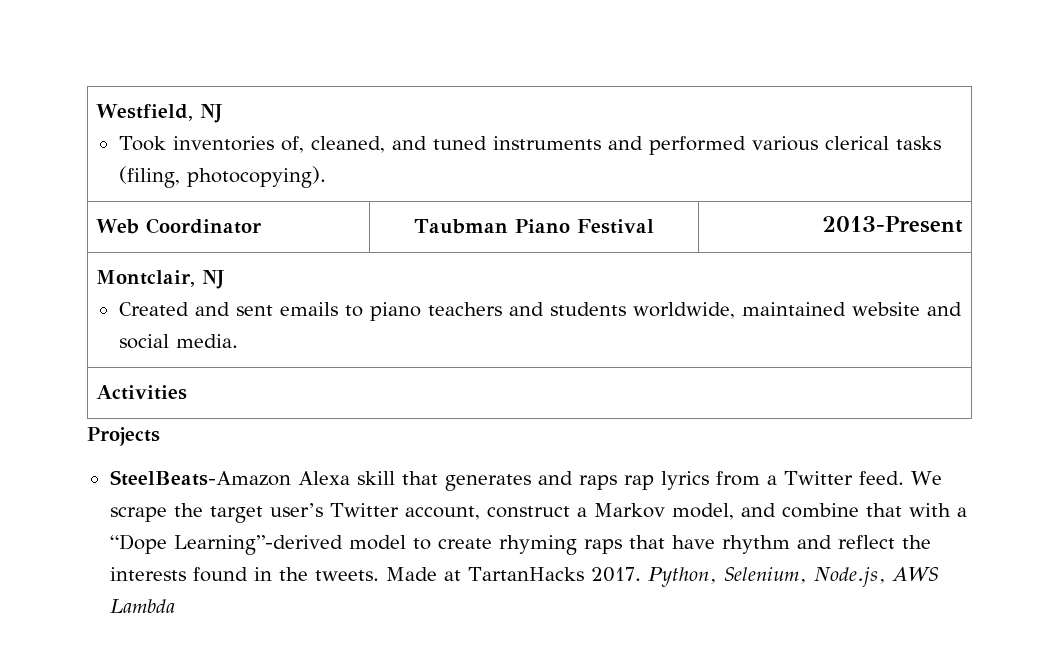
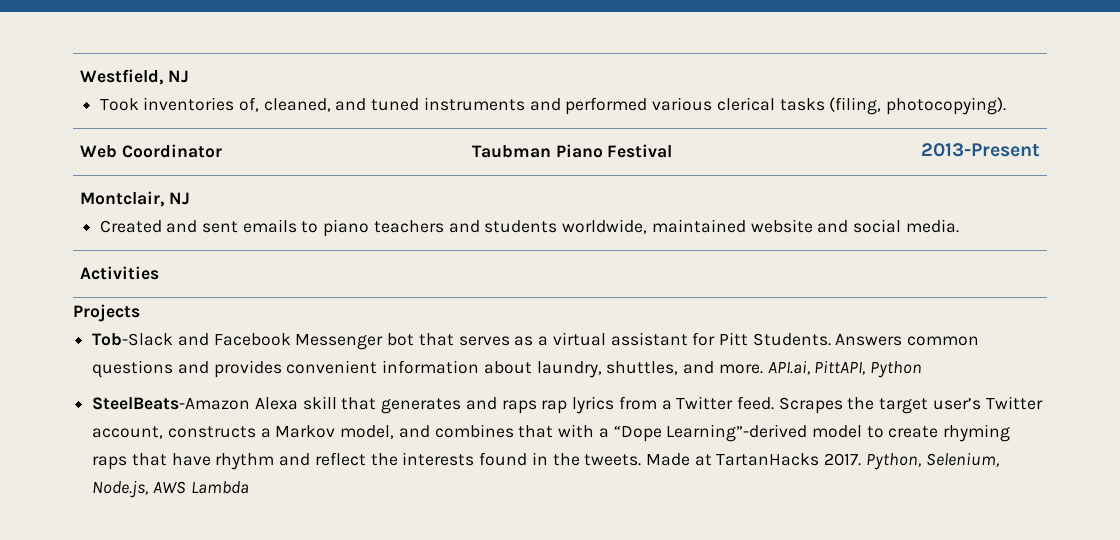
+ Tob-Slack and Facebook Messenger bot that serves as a virtual assistant for Pitt Students. Answers common questions and provides convenient information about laundry, shuttles, and more. API.ai, PittAPI, Python
- We scrape the target user’s Twitter account, construct a Markov model, and combine that with a “Dope Learning”-derived model to create rhyming raps that have rhythm and reflect the interests found in the tweets.
+ Scrapes the target user’s Twitter account, constructs a Markov model, and combines that with a “Dope Learning”-derived model to create rhyming raps that have rhythm and reflect the interests found in the tweets.

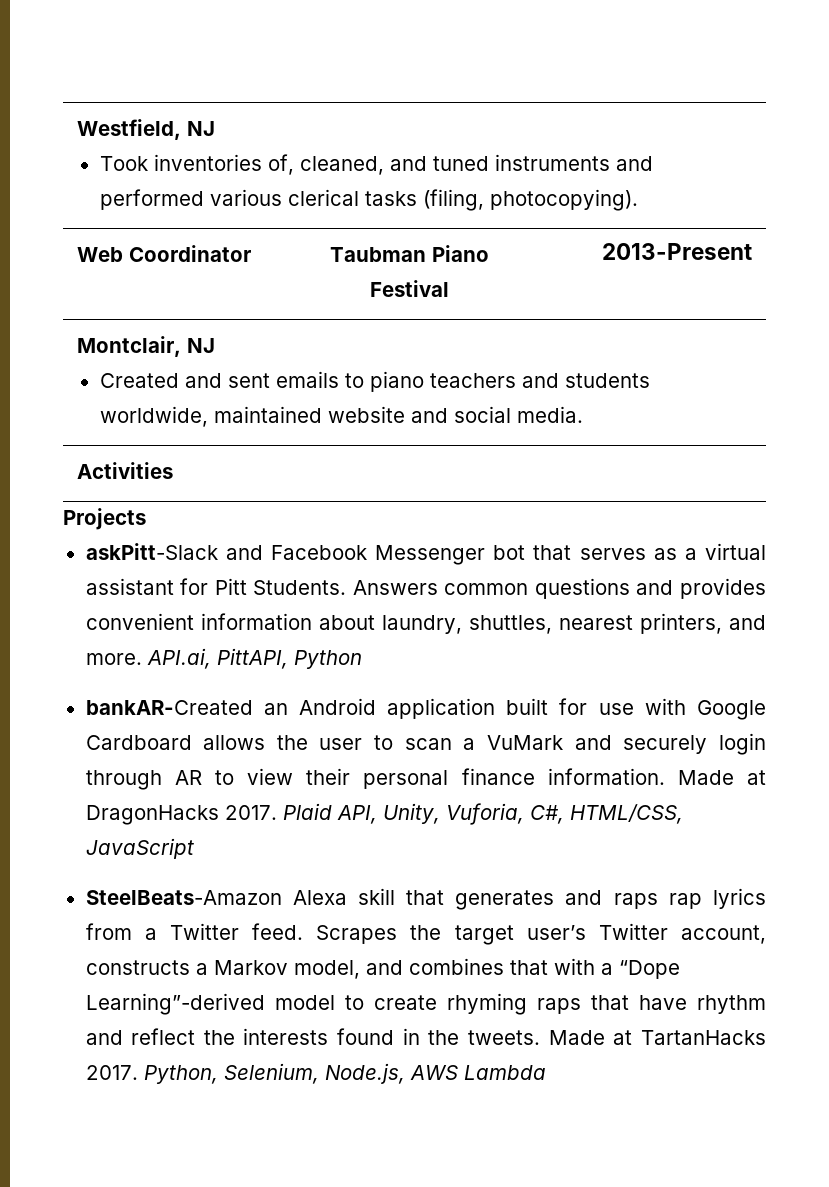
- Tob-Slack and Facebook Messenger bot that serves as a virtual assistant for Pitt Students.
+ askPitt-Slack and Facebook Messenger bot that serves as a virtual assistant for Pitt Students.
- Answers common questions and provides convenient information about laundry, shuttles, and more.
+ Answers common questions and provides convenient information about laundry, shuttles, nearest printers, and more.
+ bankAR-Created an Android application built for use with Google Cardboard allows the user to scan a VuMark and securely login through AR to view their personal finance information. Made at DragonHacks 2017. Plaid API, Unity, Vuforia, C#, HTML/CSS, JavaScript

